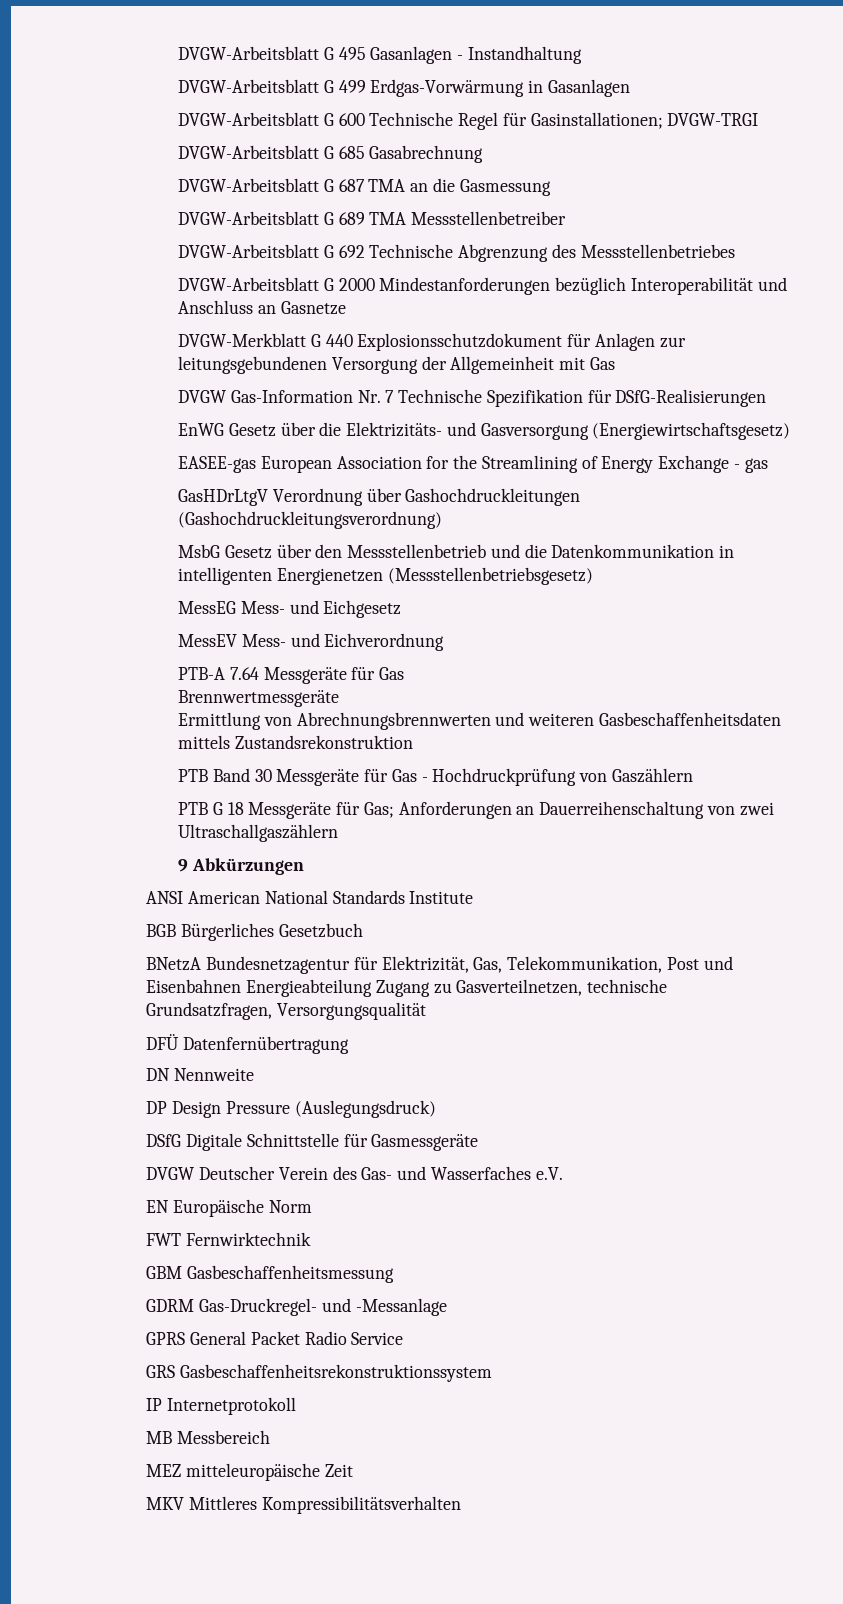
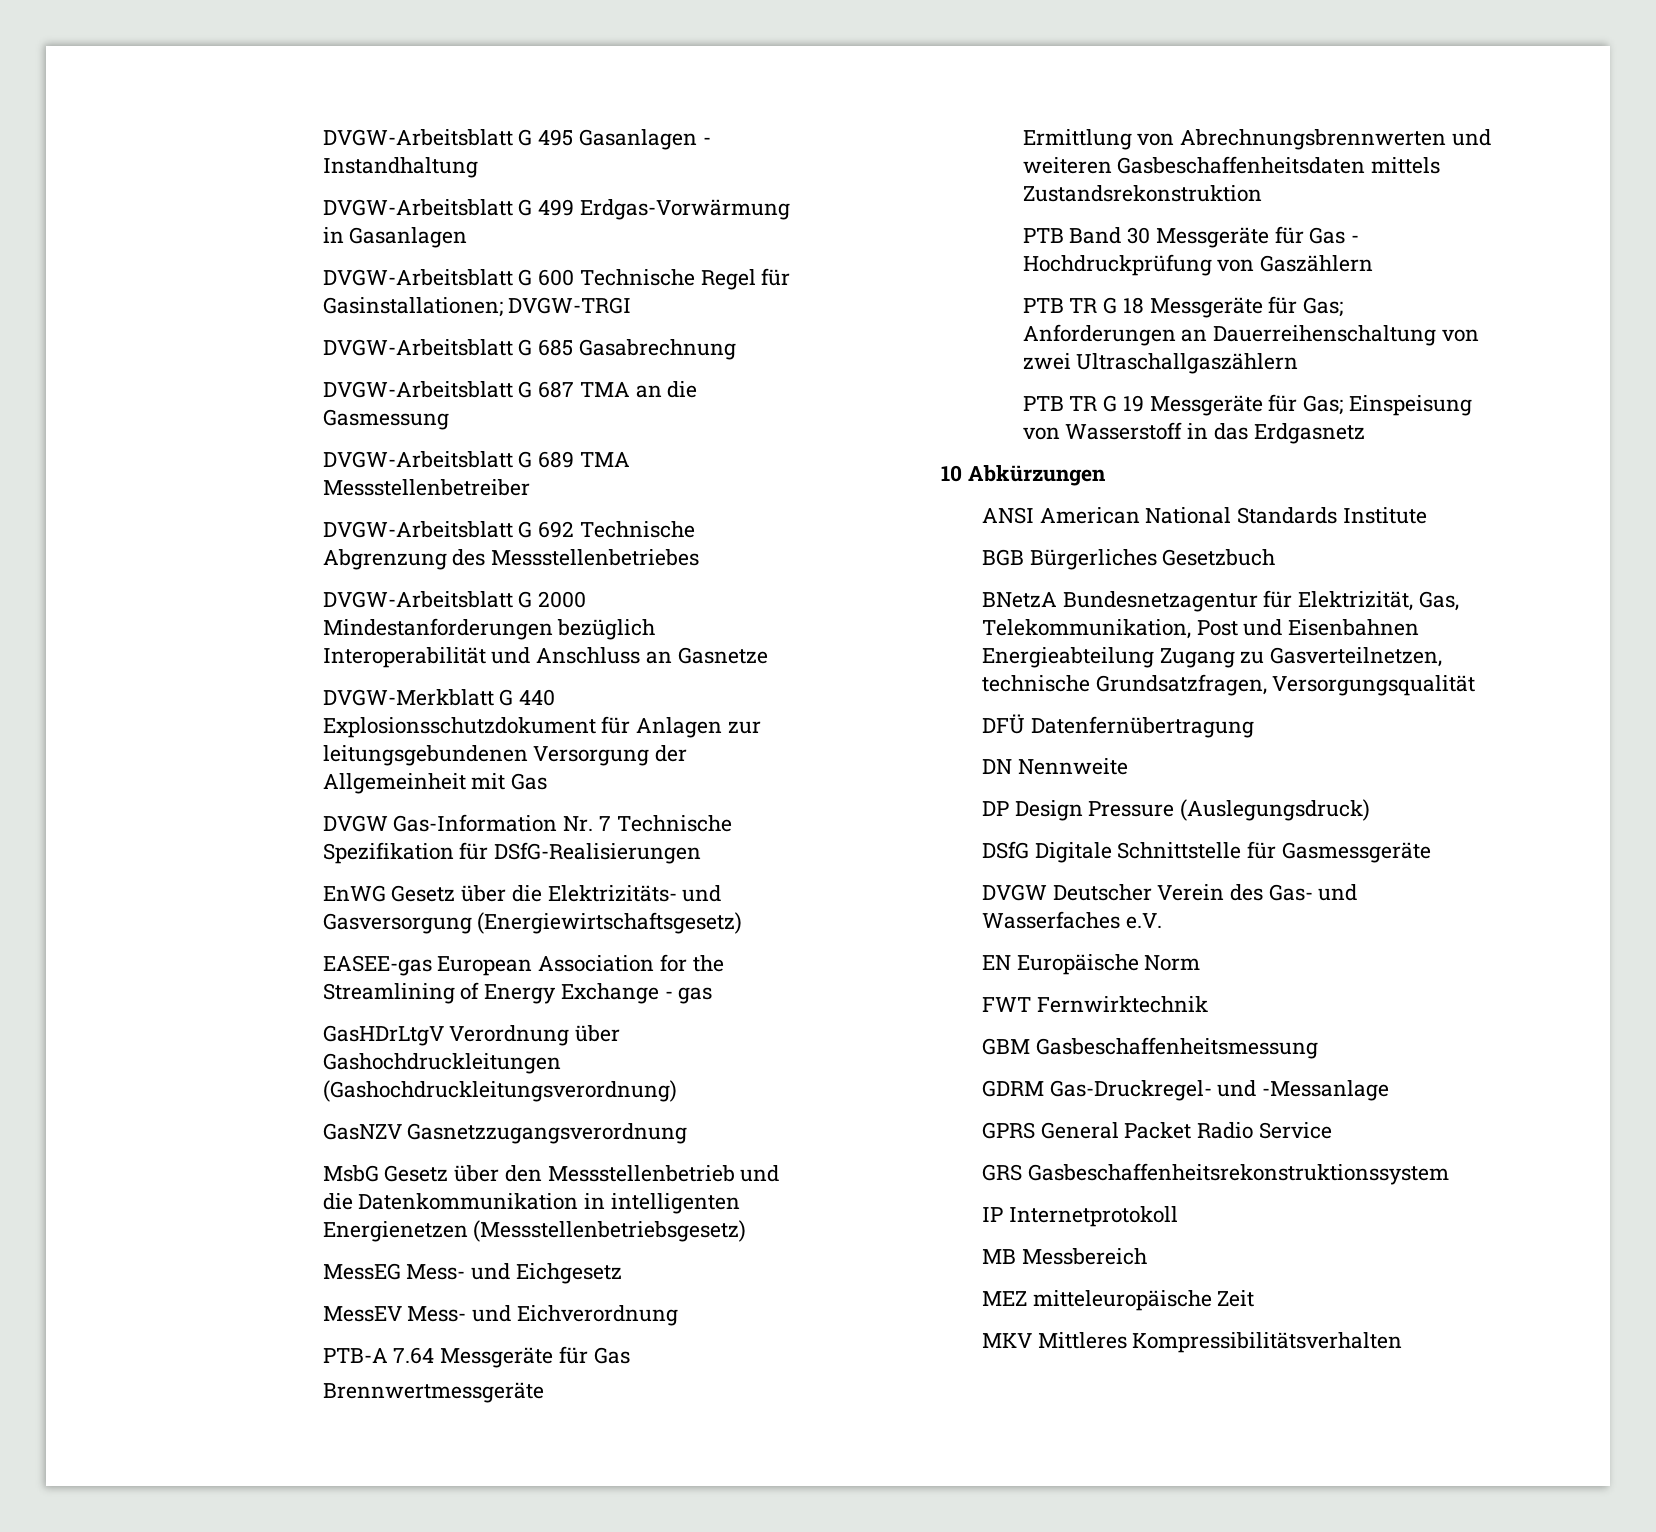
+ GasNZV Gasnetzzugangsverordnung
- PTB G 18 Messgeräte für Gas; Anforderungen an Dauerreihenschaltung von zwei Ultraschallgaszählern
+ PTB TR G 18 Messgeräte für Gas; Anforderungen an Dauerreihenschaltung von zwei Ultraschallgaszählern
- 9 Abkürzungen
+ PTB TR G 19 Messgeräte für Gas; Einspeisung von Wasserstoff in das Erdgasnetz
+ 10 Abkürzungen

